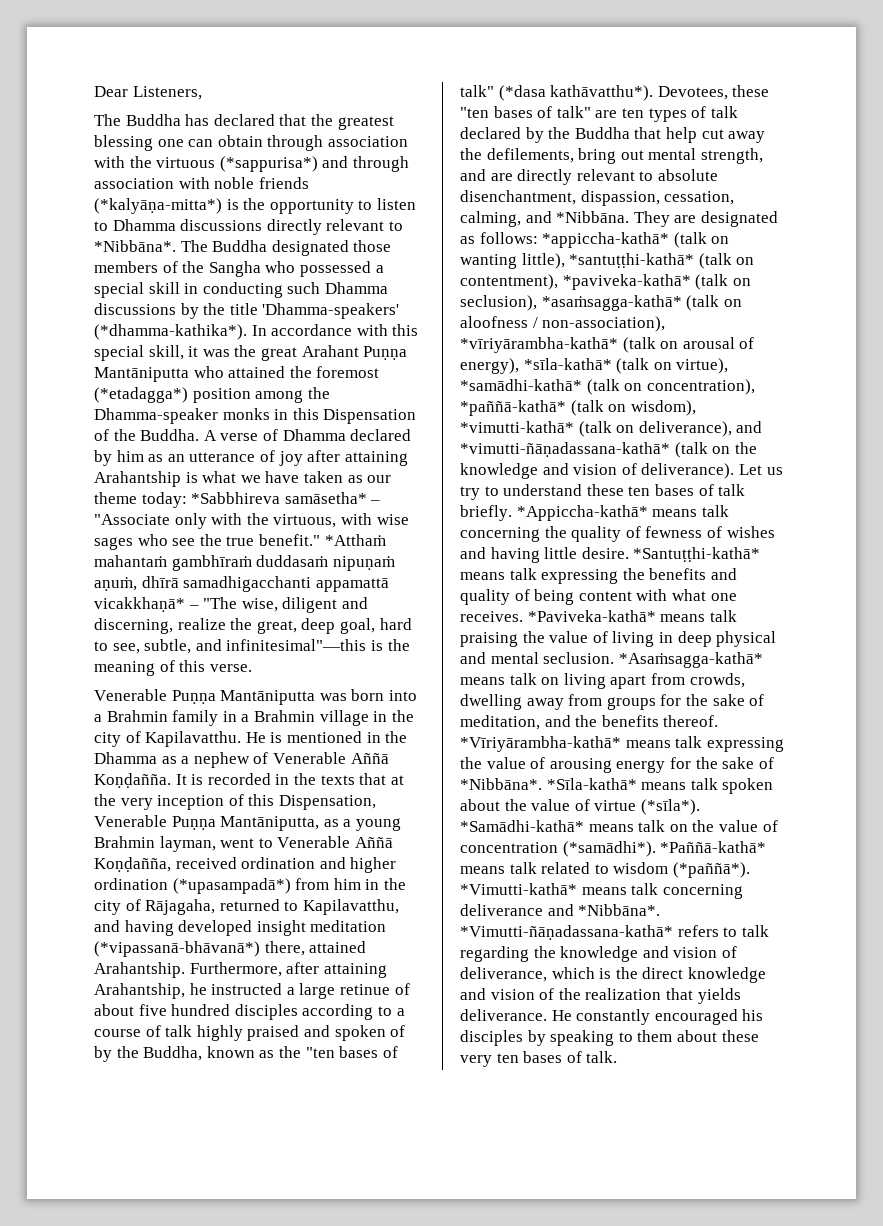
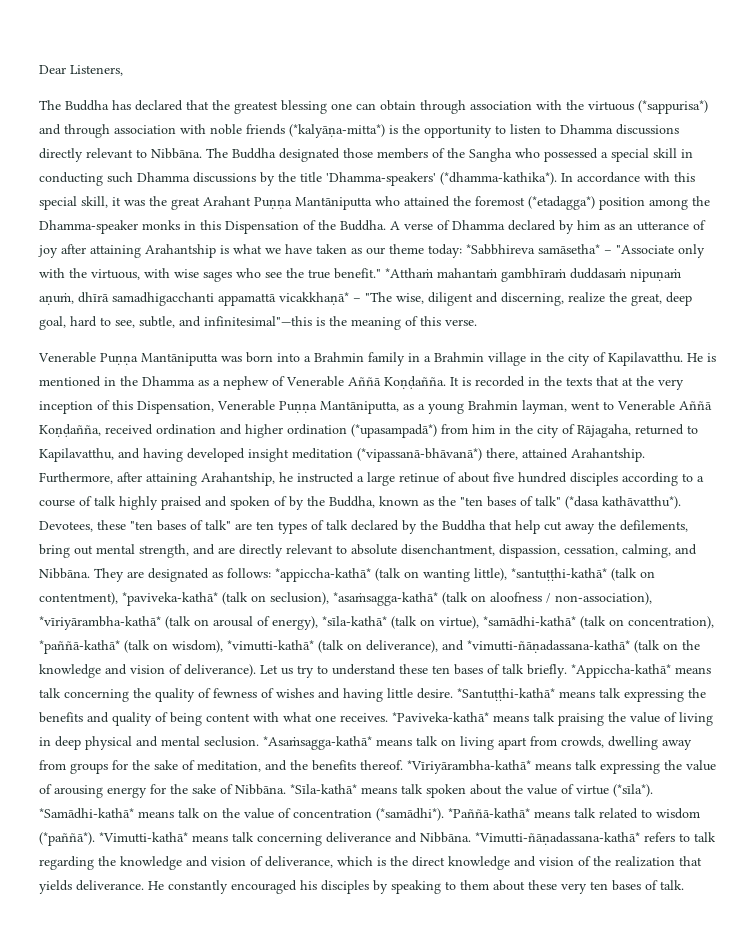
- The Buddha has declared that the greatest blessing one can obtain through association with the virtuous (*sappurisa*) and through association with noble friends (*kalyāṇa-mitta*) is the opportunity to listen to Dhamma discussions directly relevant to *Nibbāna*.
+ The Buddha has declared that the greatest blessing one can obtain through association with the virtuous (*sappurisa*) and through association with noble friends (*kalyāṇa-mitta*) is the opportunity to listen to Dhamma discussions directly relevant to Nibbāna.
- Devotees, these "ten bases of talk" are ten types of talk declared by the Buddha that help cut away the defilements, bring out mental strength, and are directly relevant to absolute disenchantment, dispassion, cessation, calming, and *Nibbāna.
+ Devotees, these "ten bases of talk" are ten types of talk declared by the Buddha that help cut away the defilements, bring out mental strength, and are directly relevant to absolute disenchantment, dispassion, cessation, calming, and Nibbāna.
- *Vīriyārambha-kathā* means talk expressing the value of arousing energy for the sake of *Nibbāna*.
+ *Vīriyārambha-kathā* means talk expressing the value of arousing energy for the sake of Nibbāna.
- *Vimutti-kathā* means talk concerning deliverance and *Nibbāna*.
+ *Vimutti-kathā* means talk concerning deliverance and Nibbāna.

